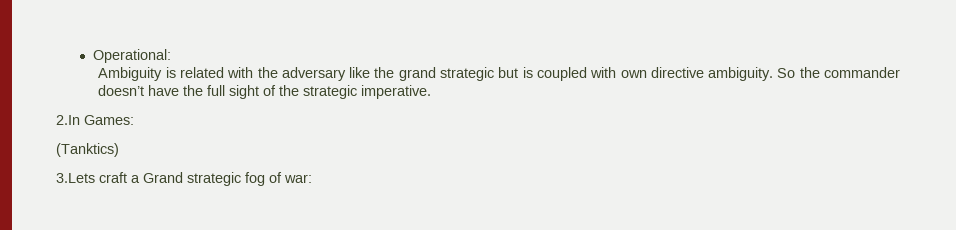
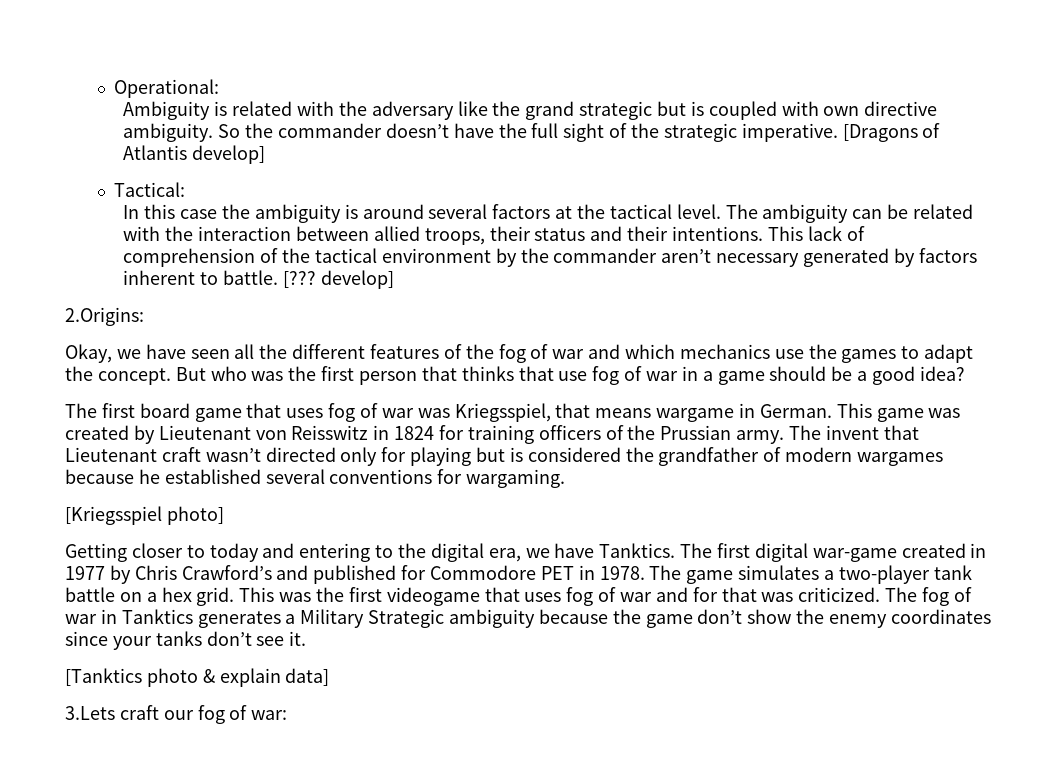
- So the commander doesn’t have the full sight of the strategic imperative.
- 2.In Games:
- (Tanktics)
+ So the commander doesn’t have the full sight of the strategic imperative. [Dragons of Atlantis develop]
+ Tactical:
+ In this case the ambiguity is around several factors at the tactical level. The ambiguity can be related with the interaction between allied troops, their status and their intentions. This lack of comprehension of the tactical environment by the commander aren’t necessary generated by factors inherent to battle. [??? develop]
+ 2.Origins:
+ Okay, we have seen all the different features of the fog of war and which mechanics use the games to adapt the concept. But who was the first person that thinks that use fog of war in a game should be a good idea?
+ The first board game that uses fog of war was Kriegsspiel, that means wargame in German. This game was created by Lieutenant von Reisswitz in 1824 for training officers of the Prussian army. The invent that Lieutenant craft wasn’t directed only for playing but is considered the grandfather of modern wargames because he established several conventions for wargaming.
+ [Kriegsspiel photo]
+ Getting closer to today and entering to the digital era, we have Tanktics. The first digital war-game created in 1977 by Chris Crawford’s and published for Commodore PET in 1978. The game simulates a two-player tank battle on a hex grid. This was the first videogame that uses fog of war and for that was criticized. The fog of war in Tanktics generates a Military Strategic ambiguity because the game don’t show the enemy coordinates since your tanks don’t see it.
+ [Tanktics photo & explain data]
- 3.Lets craft a Grand strategic fog of war:
+ 3.Lets craft our fog of war:

